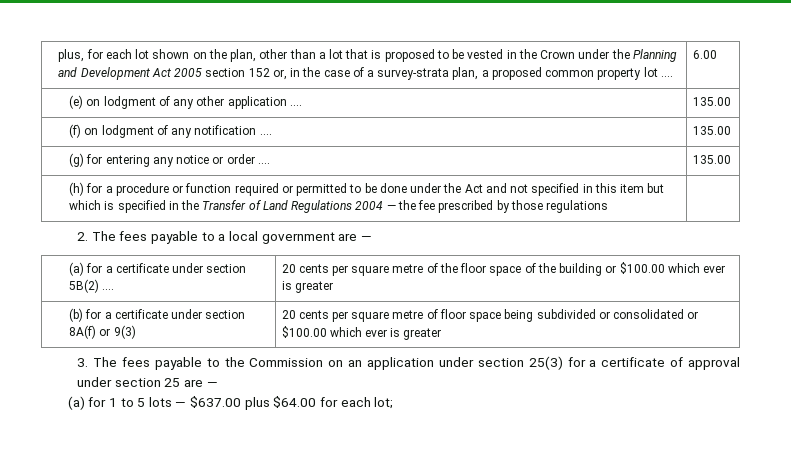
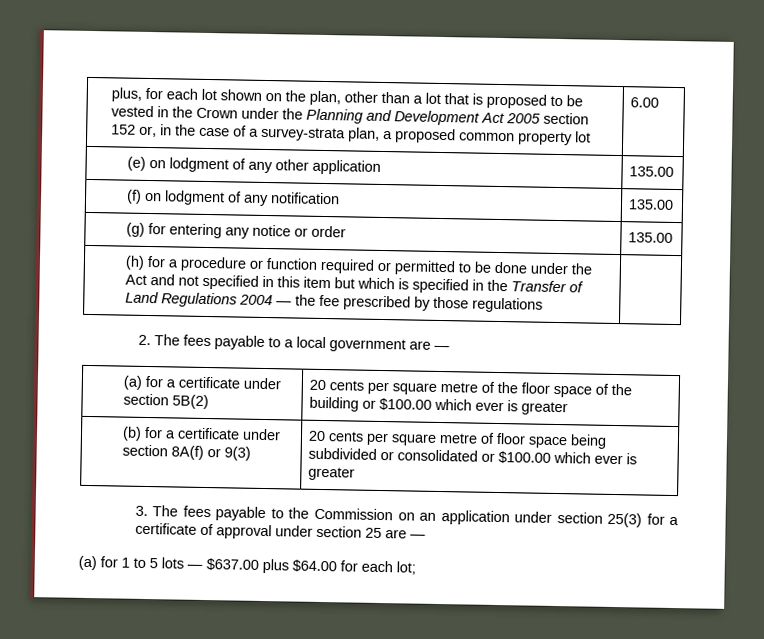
- plus, for each lot shown on the plan, other than a lot that is proposed to be vested in the Crown under the Planning and Development Act 2005 section 152 or, in the case of a survey-strata plan, a proposed common property lot ....
+ plus, for each lot shown on the plan, other than a lot that is proposed to be vested in the Crown under the Planning and Development Act 2005 section 152 or, in the case of a survey-strata plan, a proposed common property lot
- (e) on lodgment of any other application .... | 135.00
+ (e) on lodgment of any other application | 135.00
- (f) on lodgment of any notification .... | 135.00
+ (f) on lodgment of any notification | 135.00
- (g) for entering any notice or order .... | 135.00
+ (g) for entering any notice or order | 135.00
- (a) for a certificate under section 5B(2) .... | 20 cents per square metre of the floor space of the building or $100.00 which ever is greater
+ (a) for a certificate under section 5B(2) | 20 cents per square metre of the floor space of the building or $100.00 which ever is greater

